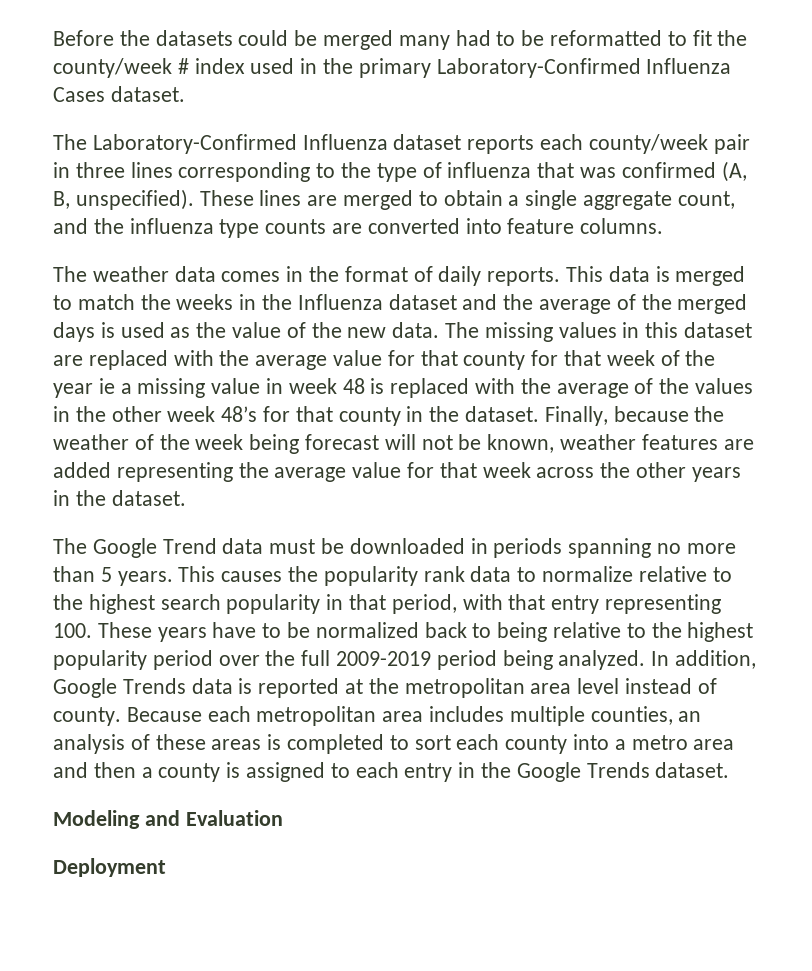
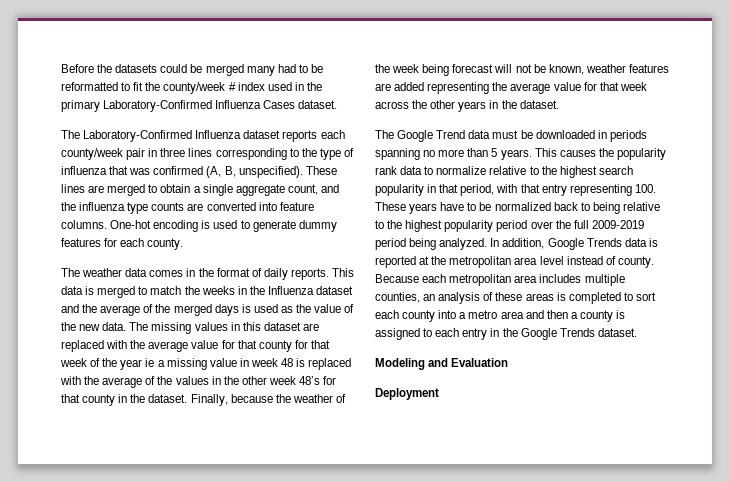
+ One-hot encoding is used to generate dummy features for each county.

